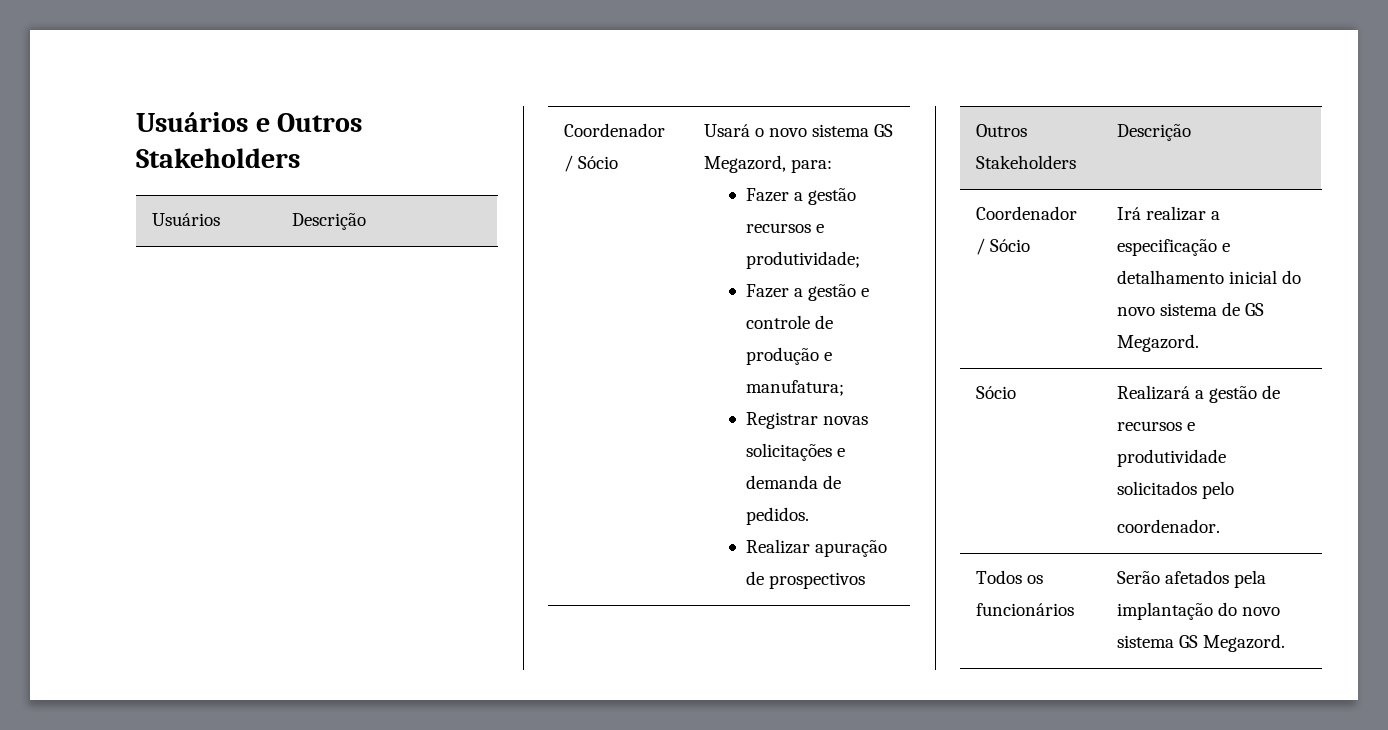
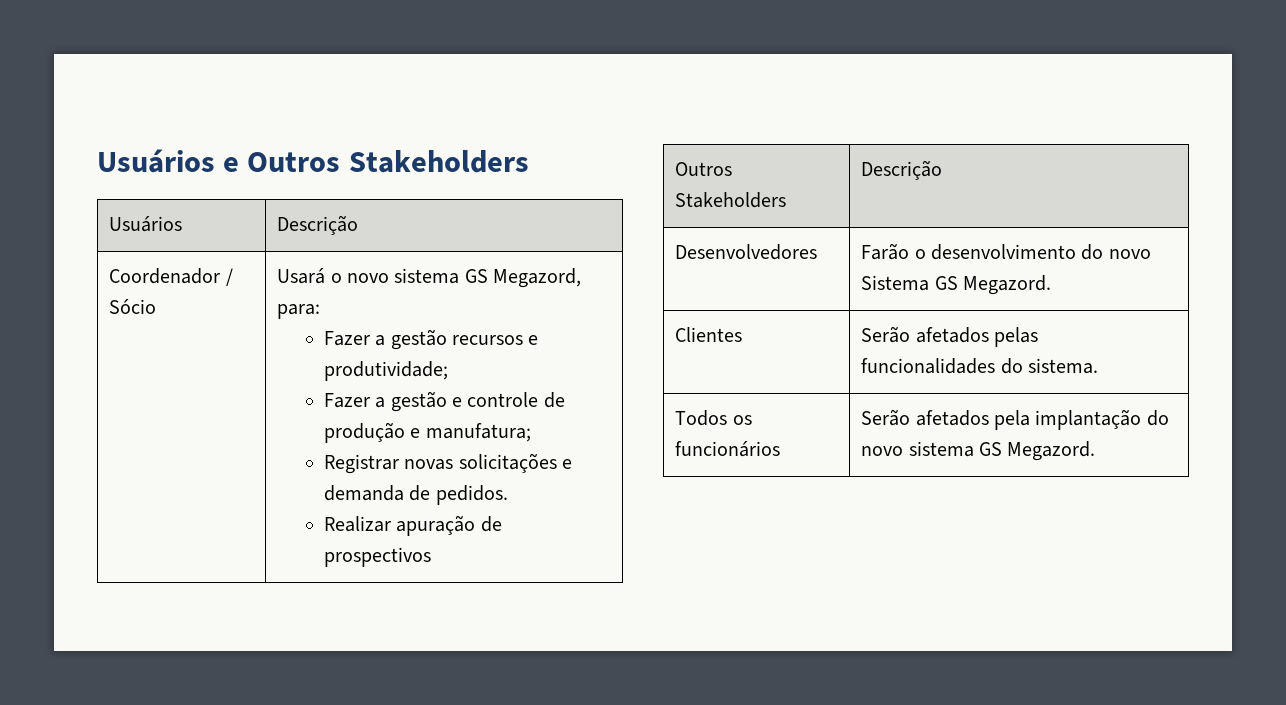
- Coordenador / Sócio | Irá realizar a especificação e detalhamento inicial do novo sistema de GS Megazord.
- Sócio | Realizará a gestão de recursos e produtividade solicitados pelo
- coordenador.
+ Desenvolvedores | Farão o desenvolvimento do novo Sistema GS Megazord.
+ Clientes | Serão afetados pelas funcionalidades do sistema.

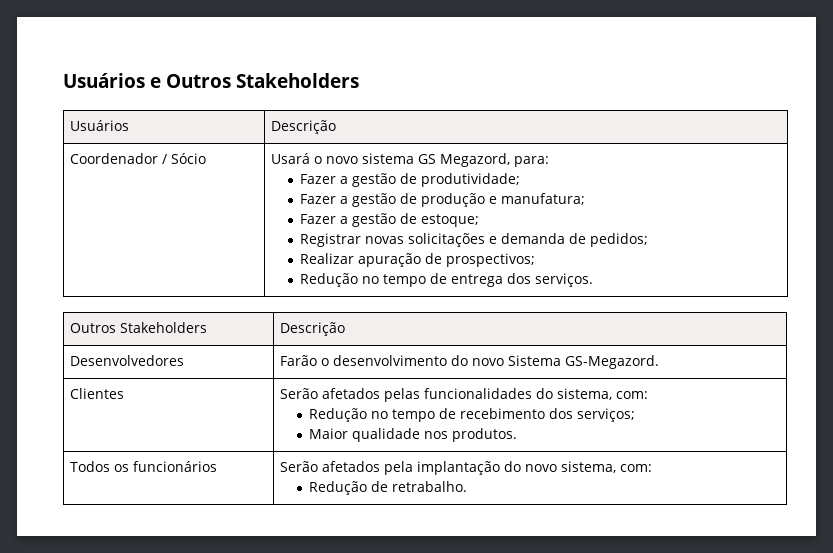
- Fazer a gestão recursos e produtividade;
+ Fazer a gestão de produtividade;
- Fazer a gestão e controle de produção e manufatura;
+ Fazer a gestão de produção e manufatura;
+ Fazer a gestão de estoque;
- Registrar novas solicitações e demanda de pedidos.
+ Registrar novas solicitações e demanda de pedidos;
- Realizar apuração de prospectivos
+ Realizar apuração de prospectivos;
+ Redução no tempo de entrega dos serviços.
- Desenvolvedores | Farão o desenvolvimento do novo Sistema GS Megazord.
+ Desenvolvedores | Farão o desenvolvimento do novo Sistema GS-Megazord.
- Clientes | Serão afetados pelas funcionalidades do sistema.
+ Clientes | Serão afetados pelas funcionalidades do sistema, com:
+ Redução no tempo de recebimento dos serviços;
+ Maior qualidade nos produtos.
- Todos os funcionários | Serão afetados pela implantação do novo sistema GS Megazord.
+ Todos os funcionários | Serão afetados pela implantação do novo sistema, com:
+ Redução de retrabalho.

